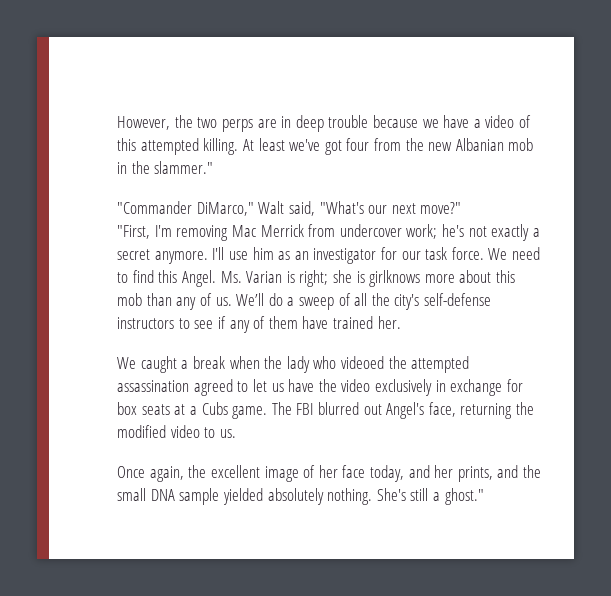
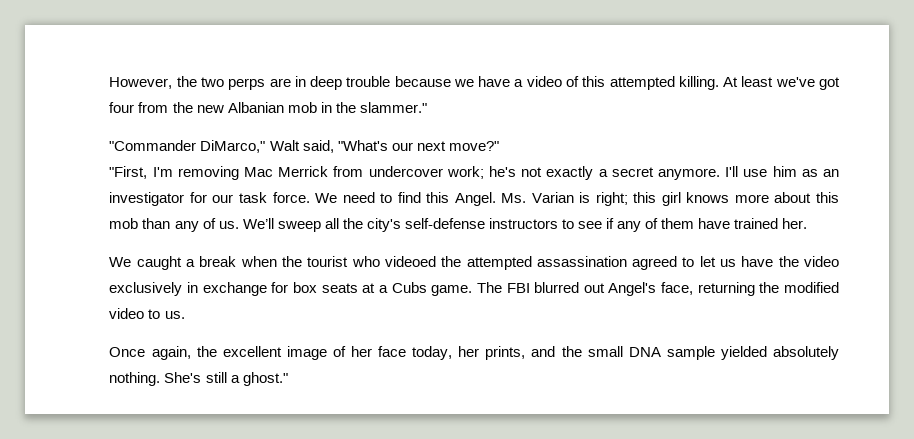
- Ms. Varian is right; she is girlknows more about this mob than any of us.
+ Ms. Varian is right; this girl knows more about this mob than any of us.
- We’ll do a sweep of all the city's self-defense instructors to see if any of them have trained her.
+ We’ll sweep all the city's self-defense instructors to see if any of them have trained her.
- We caught a break when the lady who videoed the attempted assassination agreed to let us have the video exclusively in exchange for box seats at a Cubs game.
+ We caught a break when the tourist who videoed the attempted assassination agreed to let us have the video exclusively in exchange for box seats at a Cubs game.
- Once again, the excellent image of her face today, and her prints, and the small DNA sample yielded absolutely nothing.
+ Once again, the excellent image of her face today, her prints, and the small DNA sample yielded absolutely nothing.

